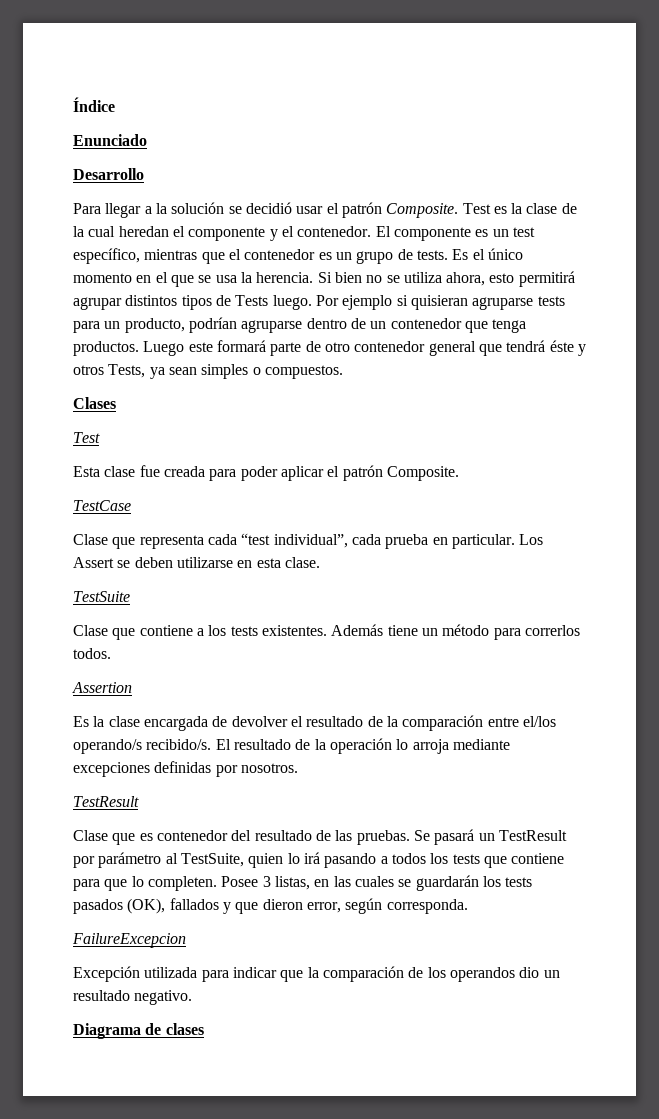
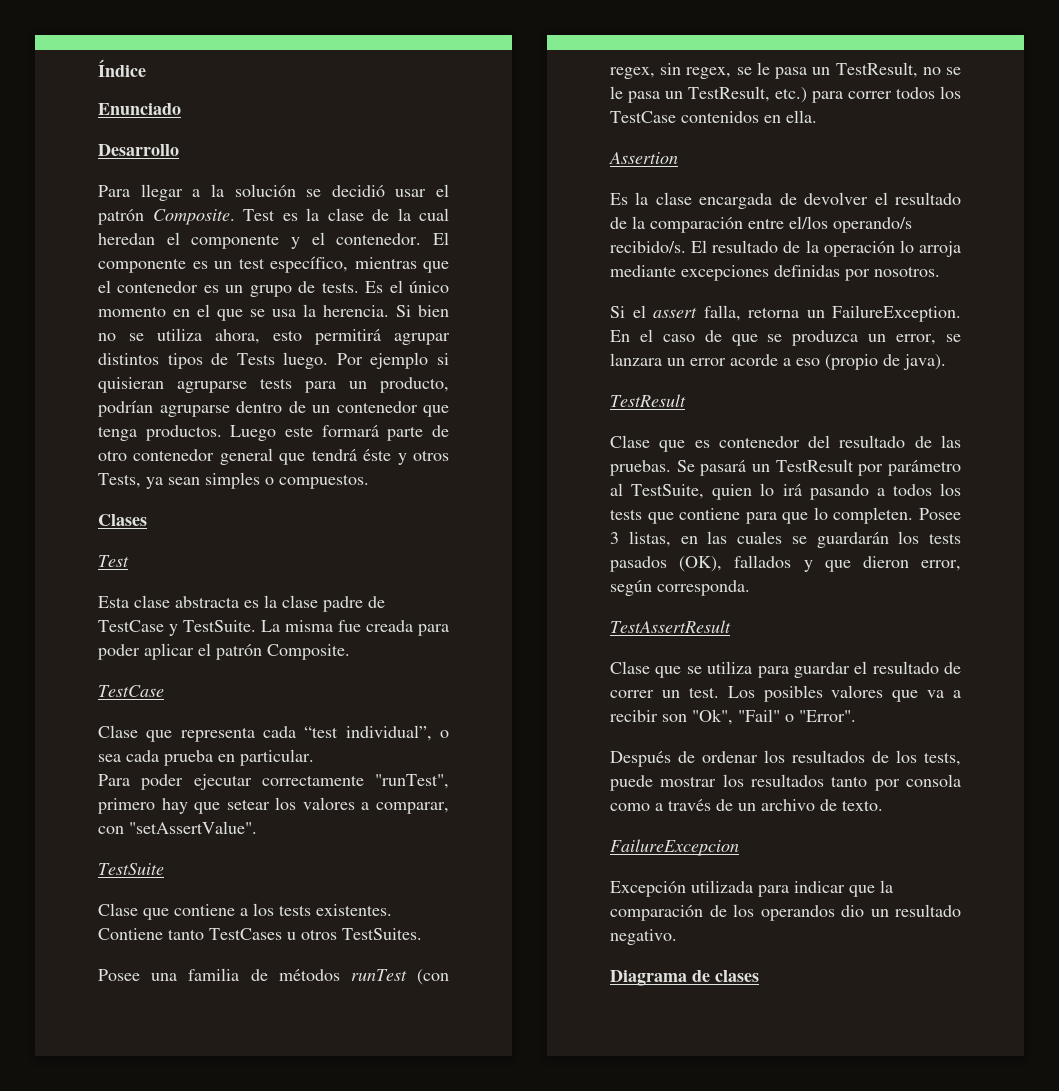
- Esta clase fue creada para poder aplicar el patrón Composite.
+ Esta clase abstracta es la clase padre de TestCase y TestSuite. La misma fue creada para poder aplicar el patrón Composite.
- Clase que representa cada “test individual”, cada prueba en particular. Los Assert se deben utilizarse en esta clase.
+ Clase que representa cada “test individual”, o sea cada prueba en particular.
+ Para poder ejecutar correctamente "runTest", primero hay que setear los valores a comparar, con "setAssertValue".
- Además tiene un método para correrlos todos.
+ Contiene tanto TestCases u otros TestSuites.
+ Posee una familia de métodos runTest (con regex, sin regex, se le pasa un TestResult, no se le pasa un TestResult, etc.) para correr todos los TestCase contenidos en ella.
+ Si el assert falla, retorna un FailureException. En el caso de que se produzca un error, se lanzara un error acorde a eso (propio de java).
+ TestAssertResult
+ Clase que se utiliza para guardar el resultado de correr un test. Los posibles valores que va a recibir son "Ok", "Fail" o "Error".
+ Después de ordenar los resultados de los tests, puede mostrar los resultados tanto por consola como a través de un archivo de texto.

